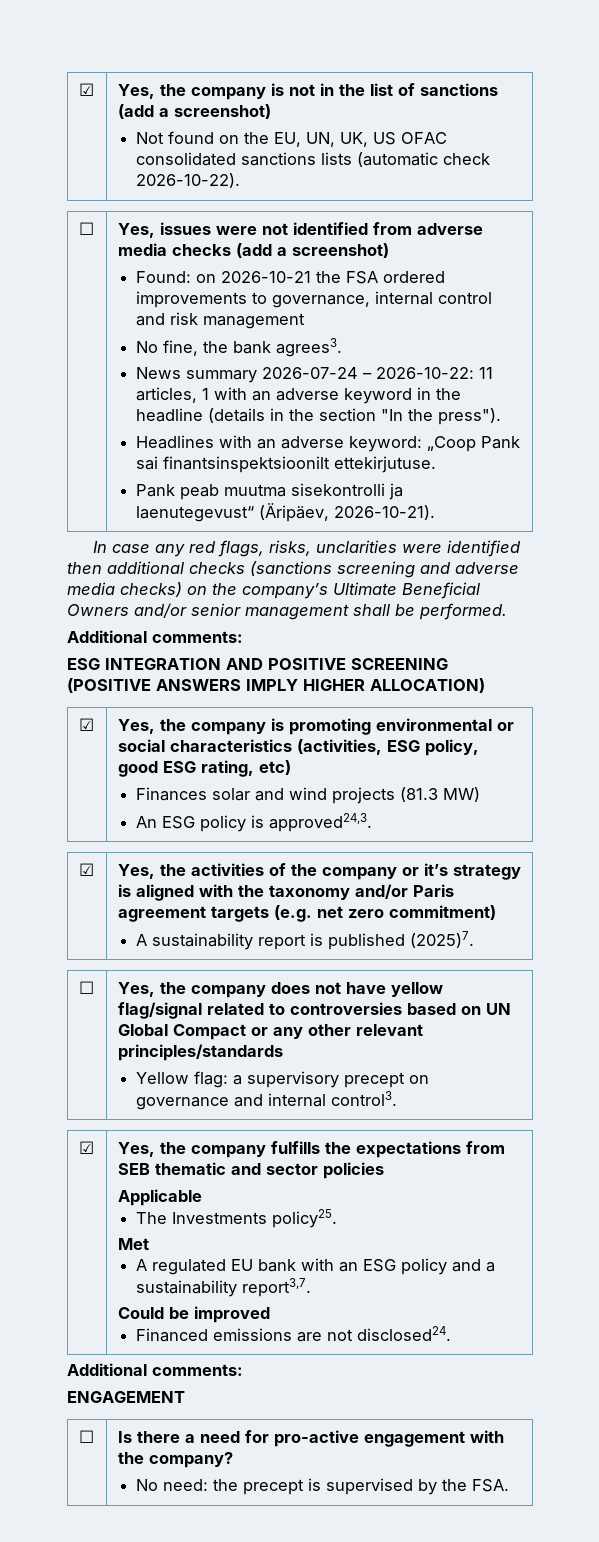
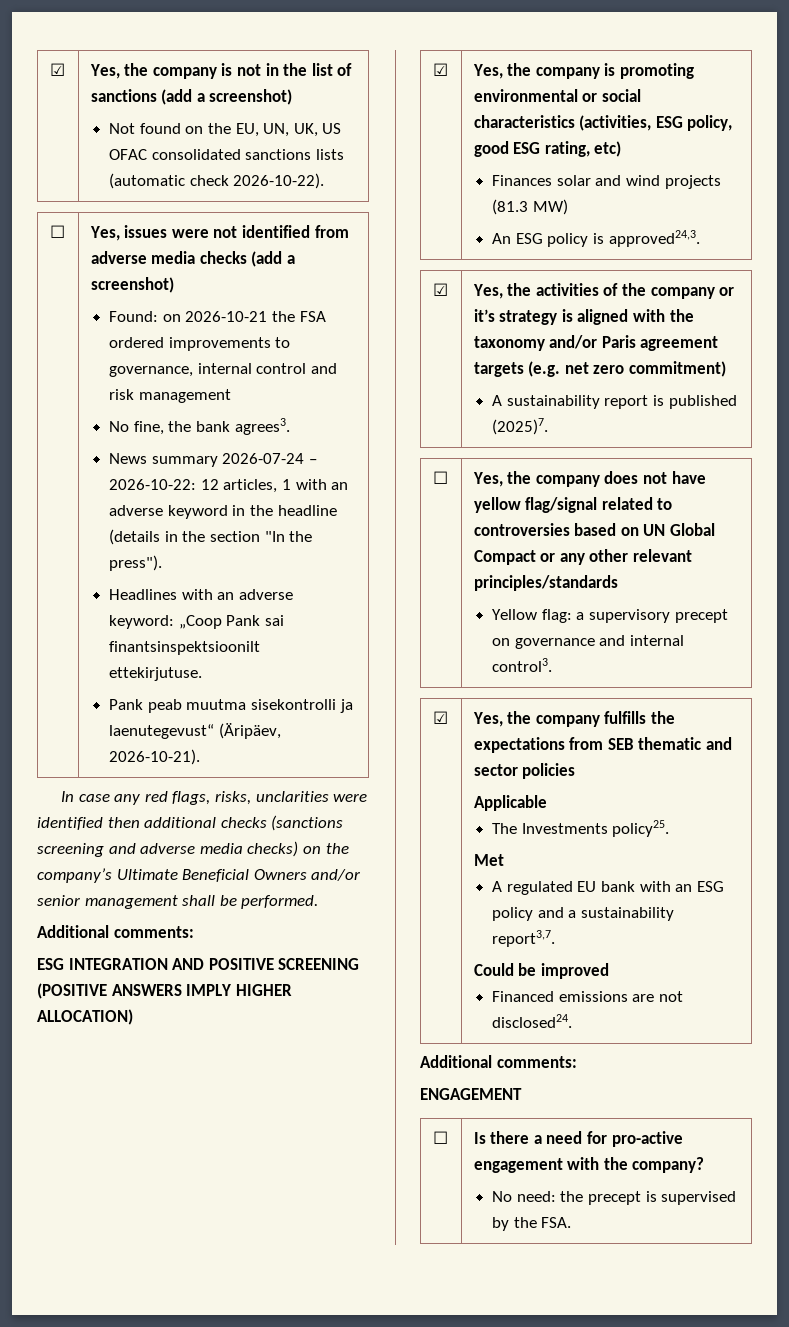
- News summary 2026-07-24 – 2026-10-22: 11 articles, 1 with an adverse keyword in the headline (details in the section "In the press").
+ News summary 2026-07-24 – 2026-10-22: 12 articles, 1 with an adverse keyword in the headline (details in the section "In the press").

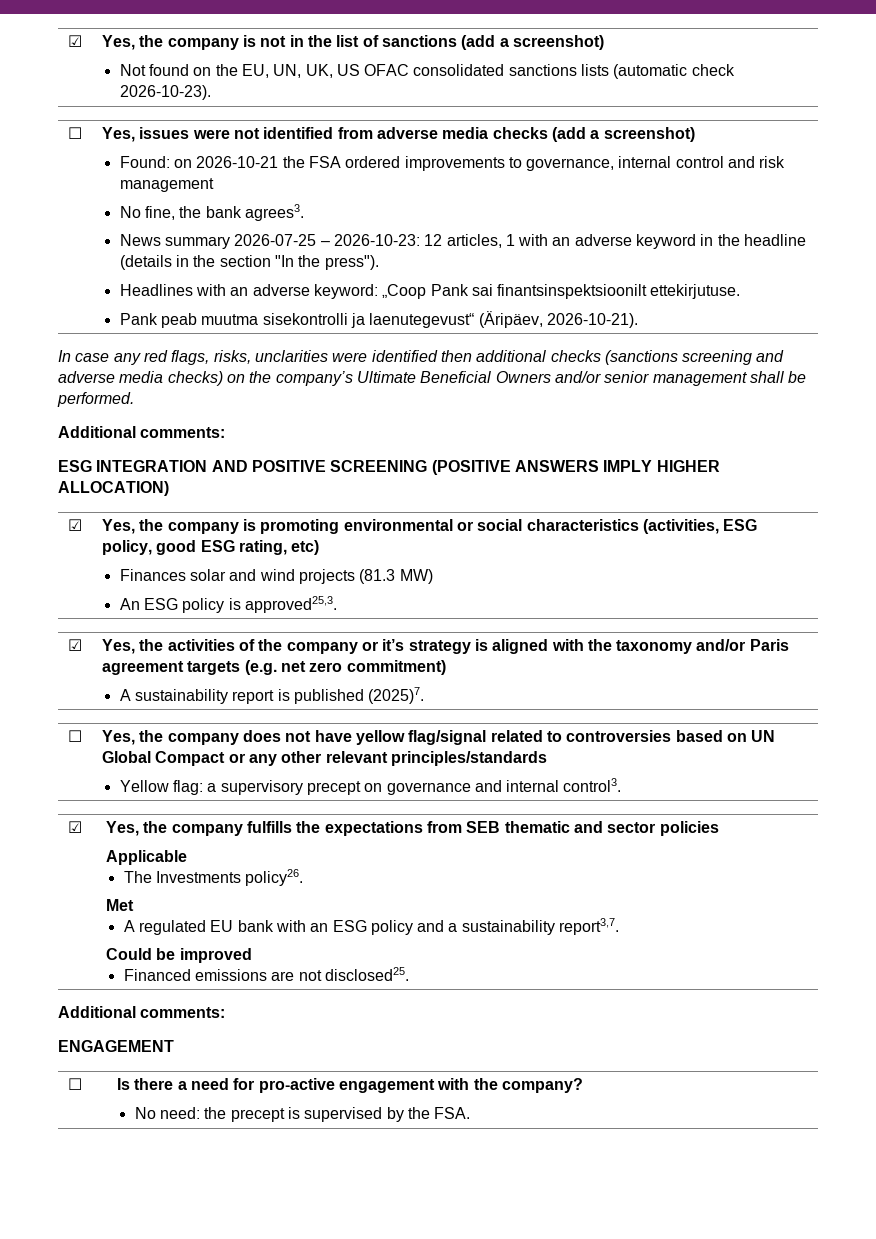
  ☑ | Yes, the company is not in the list of sanctions (add a screenshot)
- Not found on the EU, UN, UK, US OFAC consolidated sanctions lists (automatic check 2026-10-22).
+ Not found on the EU, UN, UK, US OFAC consolidated sanctions lists (automatic check 2026-10-23).
- News summary 2026-07-24 – 2026-10-22: 12 articles, 1 with an adverse keyword in the headline (details in the section "In the press").
+ News summary 2026-07-25 – 2026-10-23: 12 articles, 1 with an adverse keyword in the headline (details in the section "In the press").
  ☑ | Yes, the company is promoting environmental or social characteristics (activities, ESG policy, good ESG rating, etc)
  Finances solar and wind projects (81.3 MW)
- An ESG policy is approved24,3.
+ An ESG policy is approved25,3.
  ☑ | Yes, the company fulfills the expectations from SEB thematic and sector policies
  Applicable
- The Investments policy25.
+ The Investments policy26.
  Met
  A regulated EU bank with an ESG policy and a sustainability report3,7.
  Could be improved
- Financed emissions are not disclosed24.
+ Financed emissions are not disclosed25.

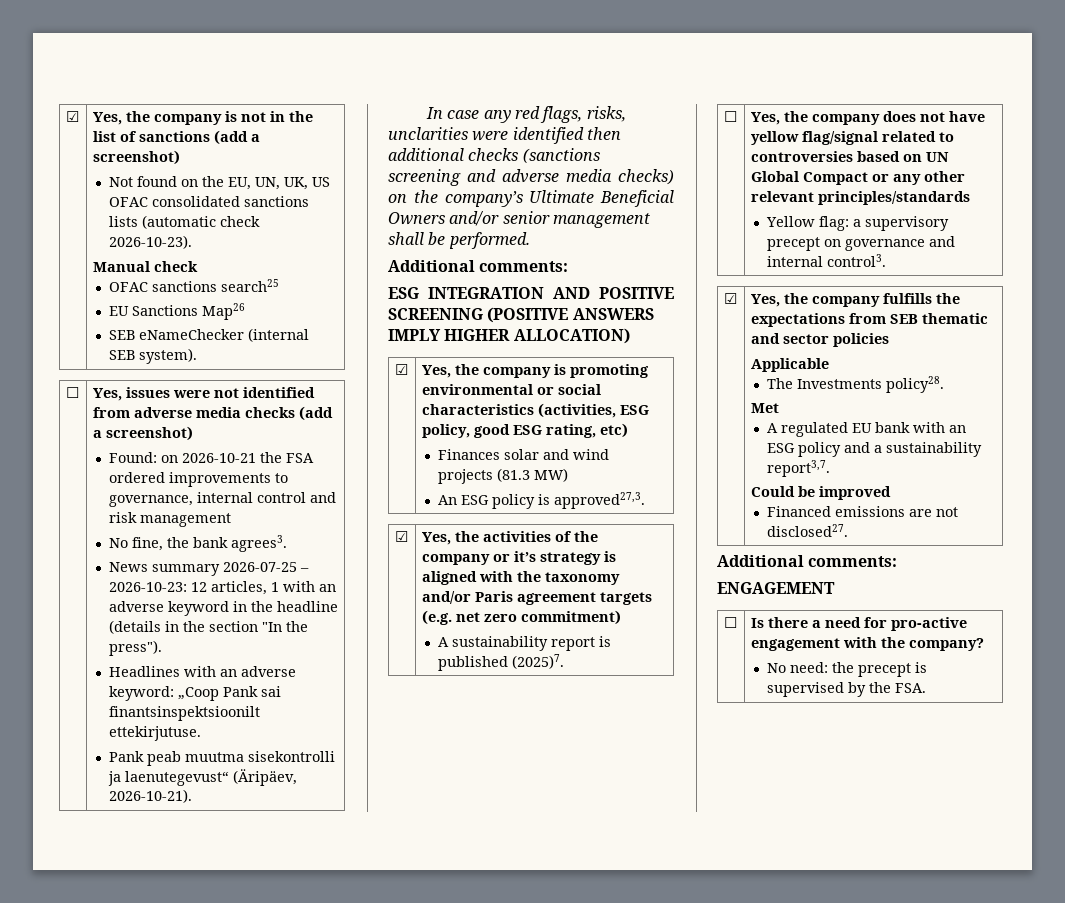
+ Manual check
+ OFAC sanctions search25
+ EU Sanctions Map26
+ SEB eNameChecker (internal SEB system).
  ☑ | Yes, the company is promoting environmental or social characteristics (activities, ESG policy, good ESG rating, etc)
  Finances solar and wind projects (81.3 MW)
- An ESG policy is approved25,3.
+ An ESG policy is approved27,3.
  ☑ | Yes, the company fulfills the expectations from SEB thematic and sector policies
  Applicable
- The Investments policy26.
+ The Investments policy28.
  Met
  A regulated EU bank with an ESG policy and a sustainability report3,7.
  Could be improved
- Financed emissions are not disclosed25.
+ Financed emissions are not disclosed27.

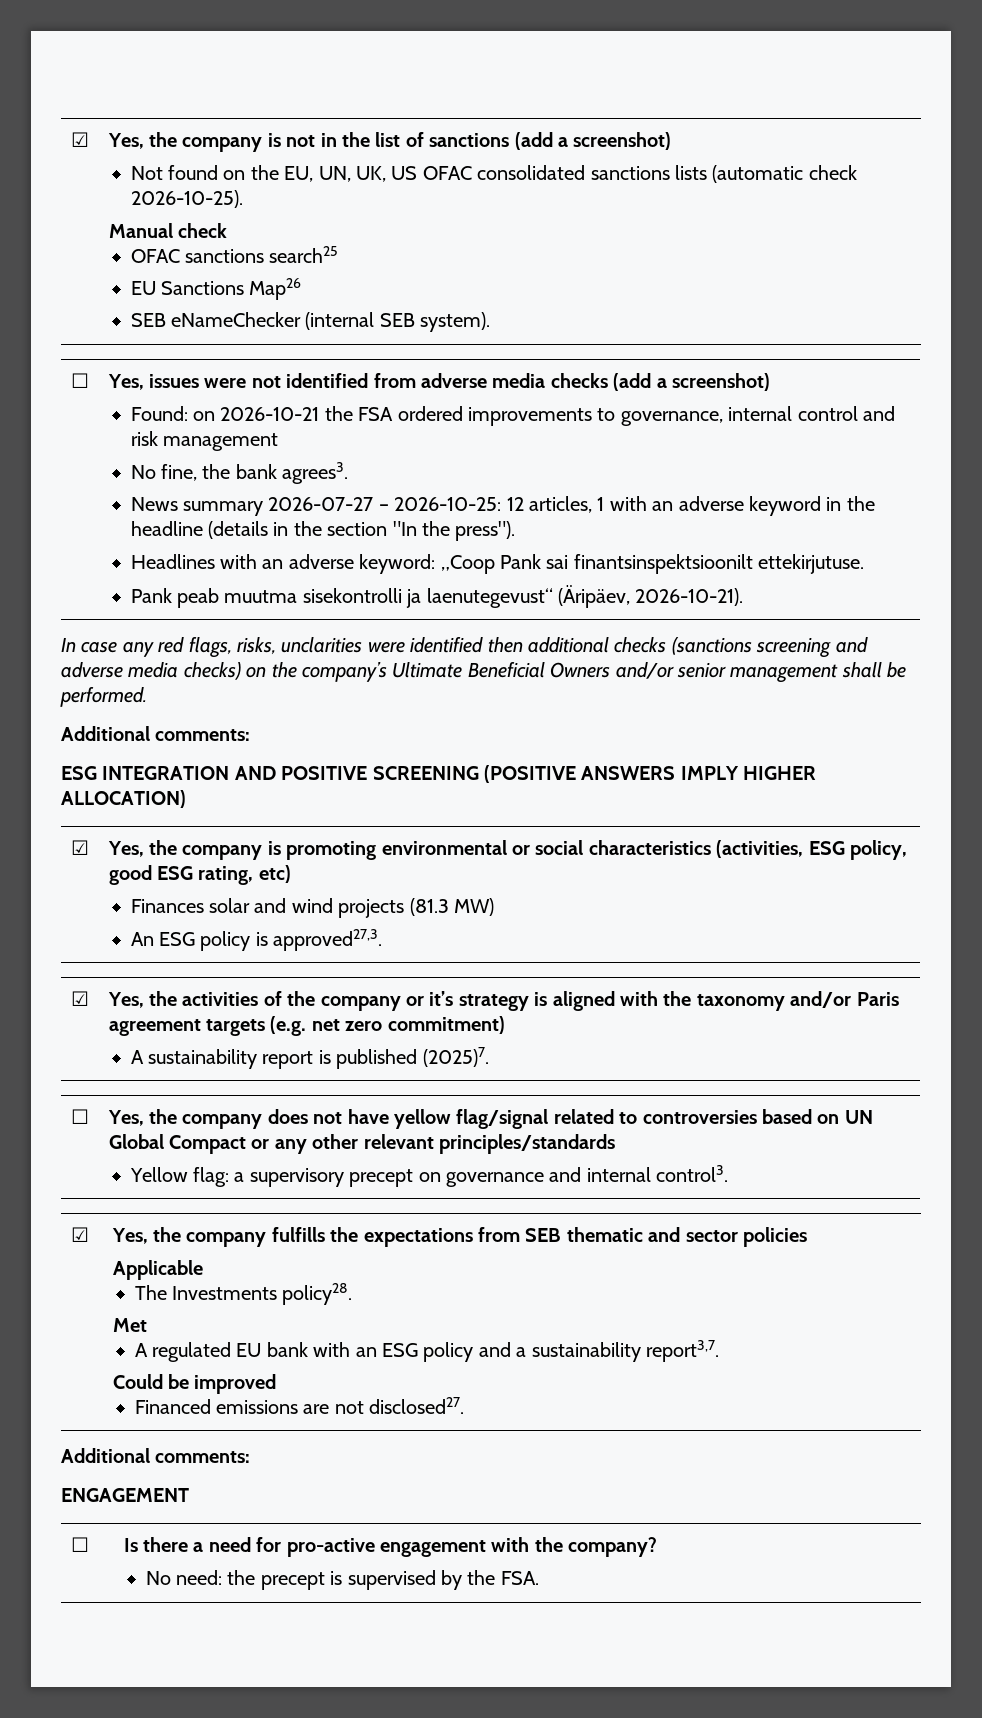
- Not found on the EU, UN, UK, US OFAC consolidated sanctions lists (automatic check 2026-10-23).
+ Not found on the EU, UN, UK, US OFAC consolidated sanctions lists (automatic check 2026-10-25).
- News summary 2026-07-25 – 2026-10-23: 12 articles, 1 with an adverse keyword in the headline (details in the section "In the press").
+ News summary 2026-07-27 – 2026-10-25: 12 articles, 1 with an adverse keyword in the headline (details in the section "In the press").

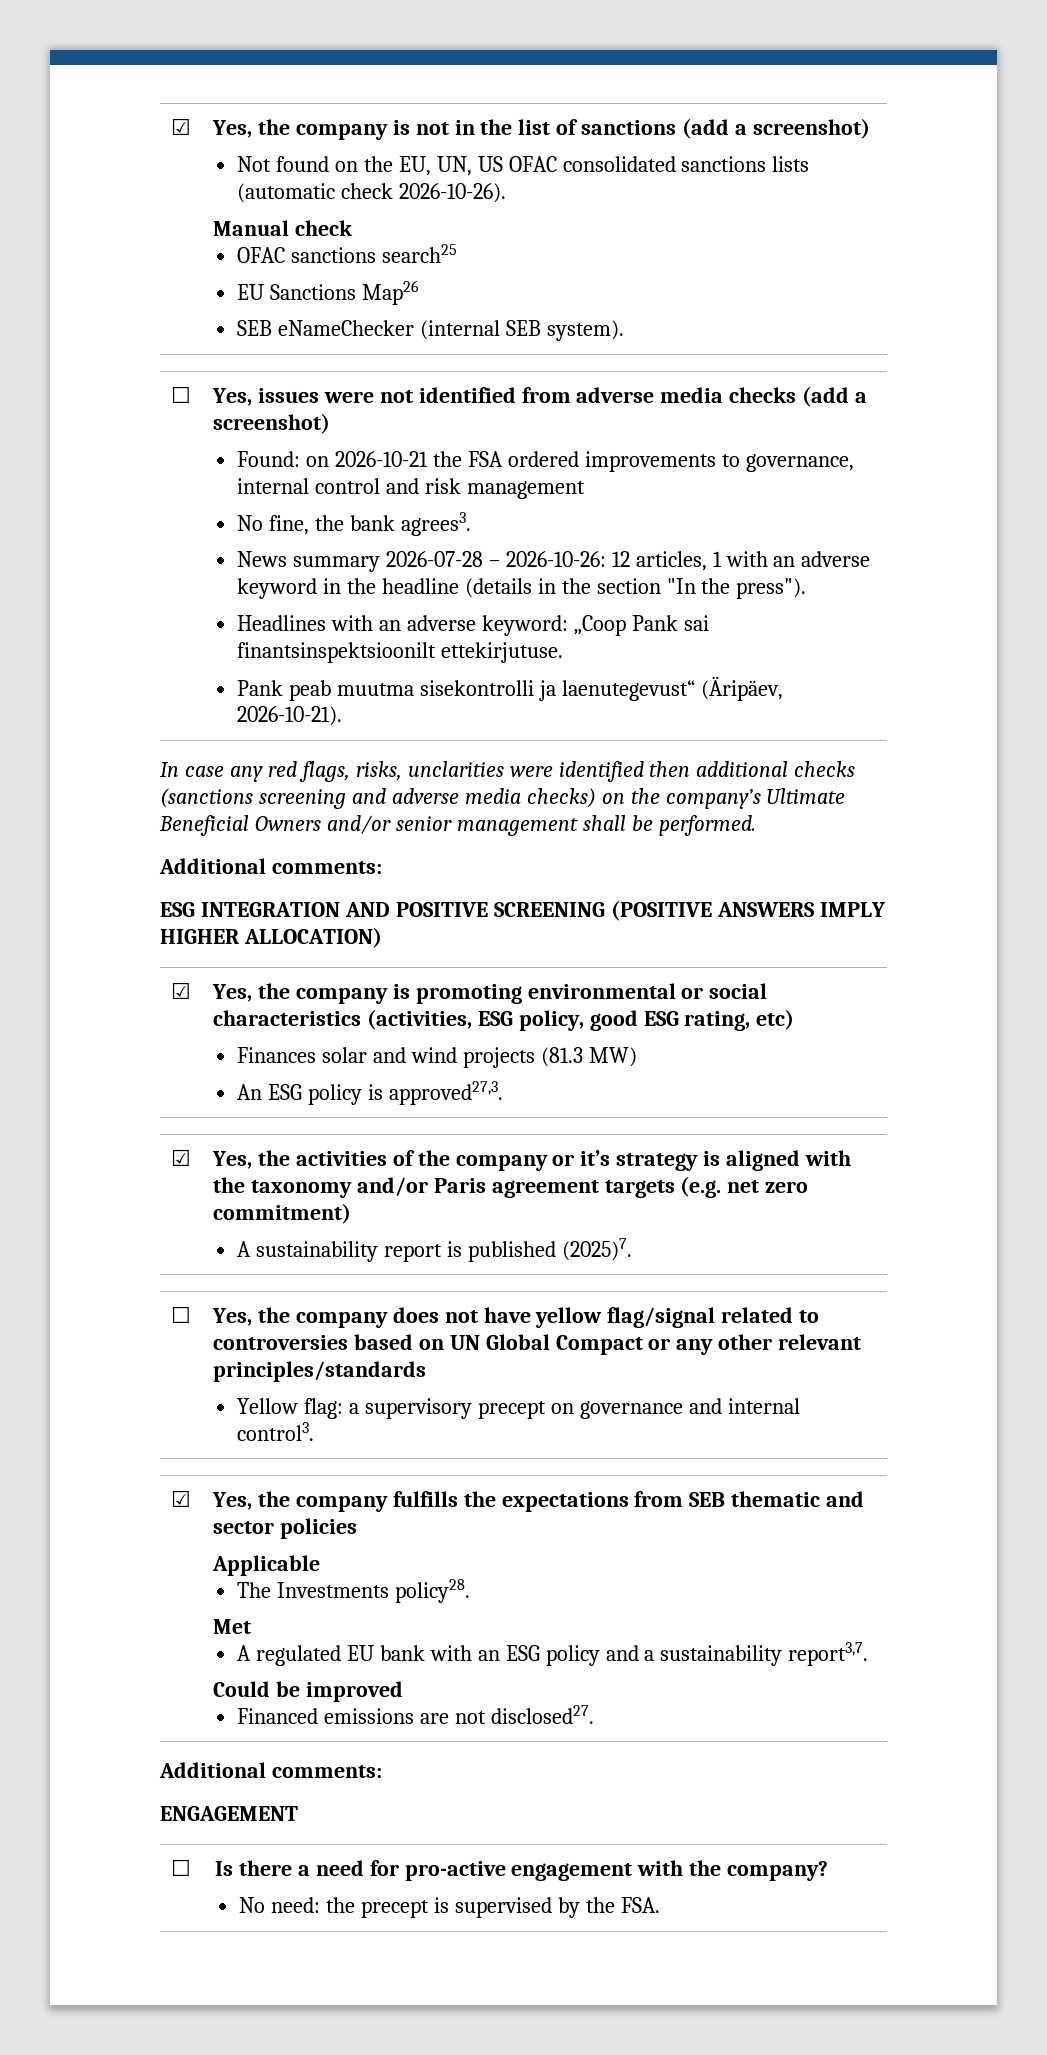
- Not found on the EU, UN, UK, US OFAC consolidated sanctions lists (automatic check 2026-10-25).
+ Not found on the EU, UN, US OFAC consolidated sanctions lists (automatic check 2026-10-26).
- News summary 2026-07-27 – 2026-10-25: 12 articles, 1 with an adverse keyword in the headline (details in the section "In the press").
+ News summary 2026-07-28 – 2026-10-26: 12 articles, 1 with an adverse keyword in the headline (details in the section "In the press").

